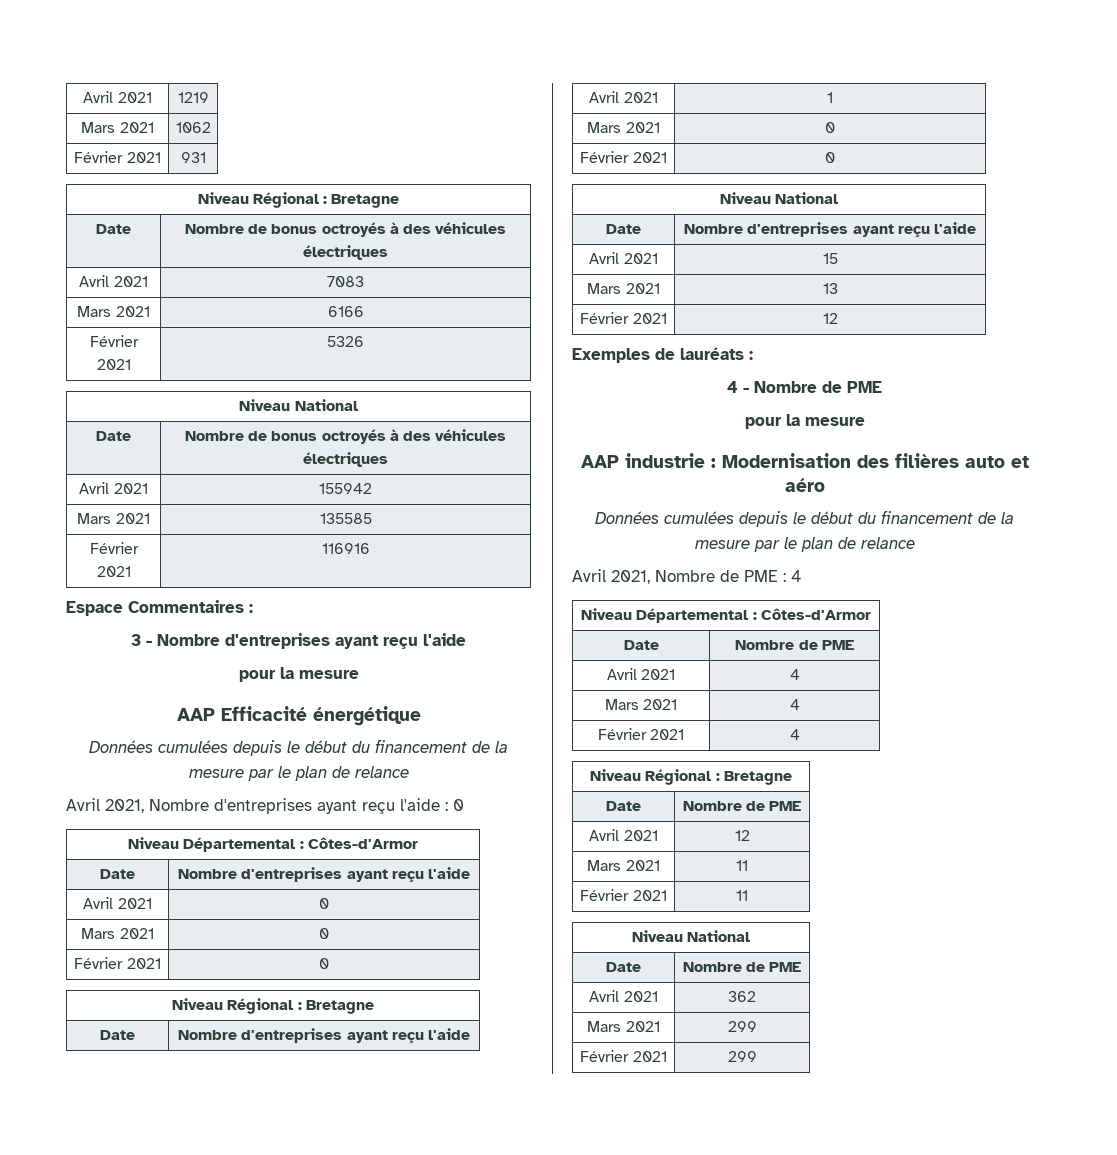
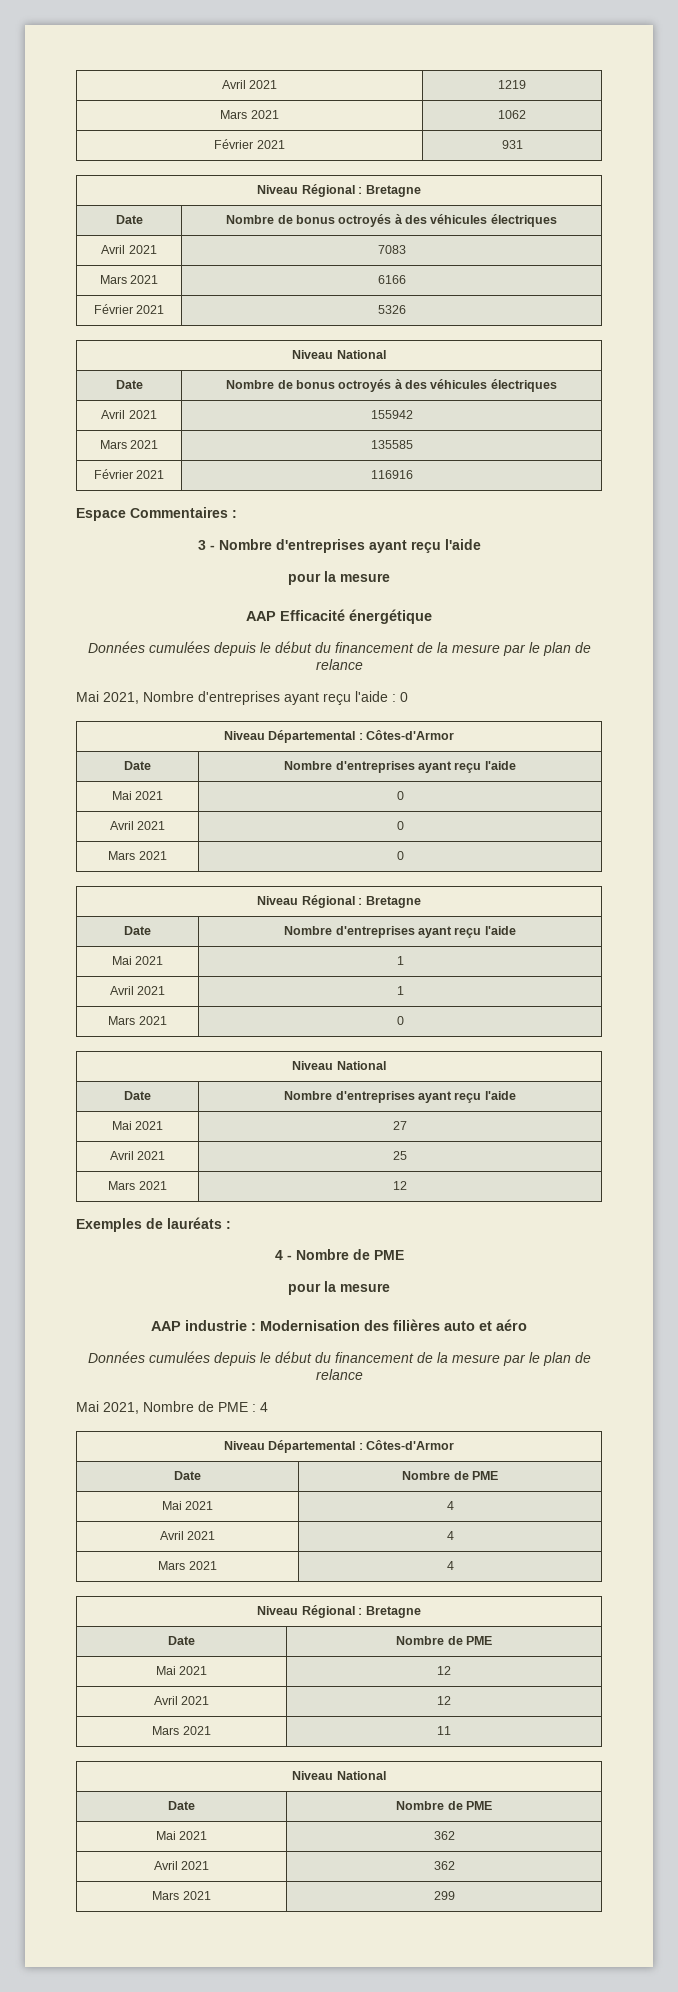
- Avril 2021, Nombre d'entreprises ayant reçu l'aide : 0
+ Mai 2021, Nombre d'entreprises ayant reçu l'aide : 0
+ Mai 2021 | 0
  Avril 2021 | 0
  Mars 2021 | 0
- Février 2021 | 0
+ Mai 2021 | 1
  Avril 2021 | 1
  Mars 2021 | 0
- Février 2021 | 0
- Avril 2021 | 15
- Mars 2021 | 13
- Février 2021 | 12
+ Mai 2021 | 27
+ Avril 2021 | 25
+ Mars 2021 | 12
- Avril 2021, Nombre de PME : 4
+ Mai 2021, Nombre de PME : 4
+ Mai 2021 | 4
- Février 2021 | 4
+ Mai 2021 | 12
- Février 2021 | 11
+ Mai 2021 | 362
- Février 2021 | 299

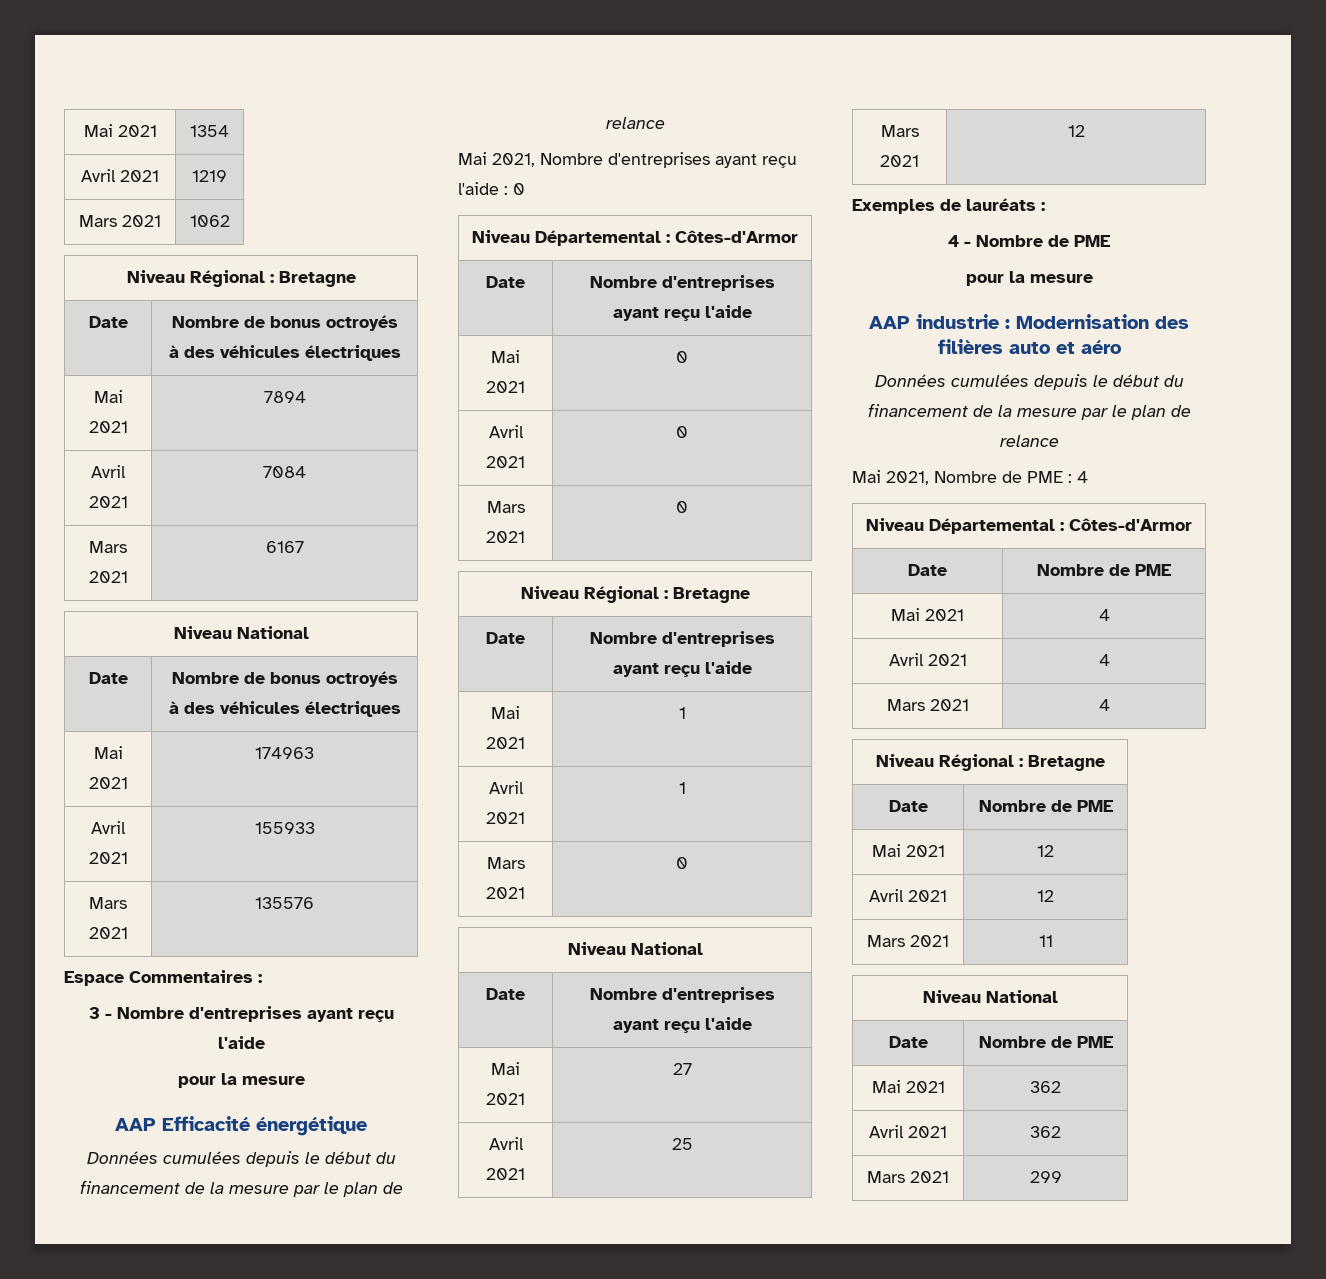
+ Mai 2021 | 1354
- Février 2021 | 931
- Avril 2021 | 7083
- Mars 2021 | 6166
- Février 2021 | 5326
+ Mai 2021 | 7894
+ Avril 2021 | 7084
+ Mars 2021 | 6167
- Avril 2021 | 155942
- Mars 2021 | 135585
- Février 2021 | 116916
+ Mai 2021 | 174963
+ Avril 2021 | 155933
+ Mars 2021 | 135576

